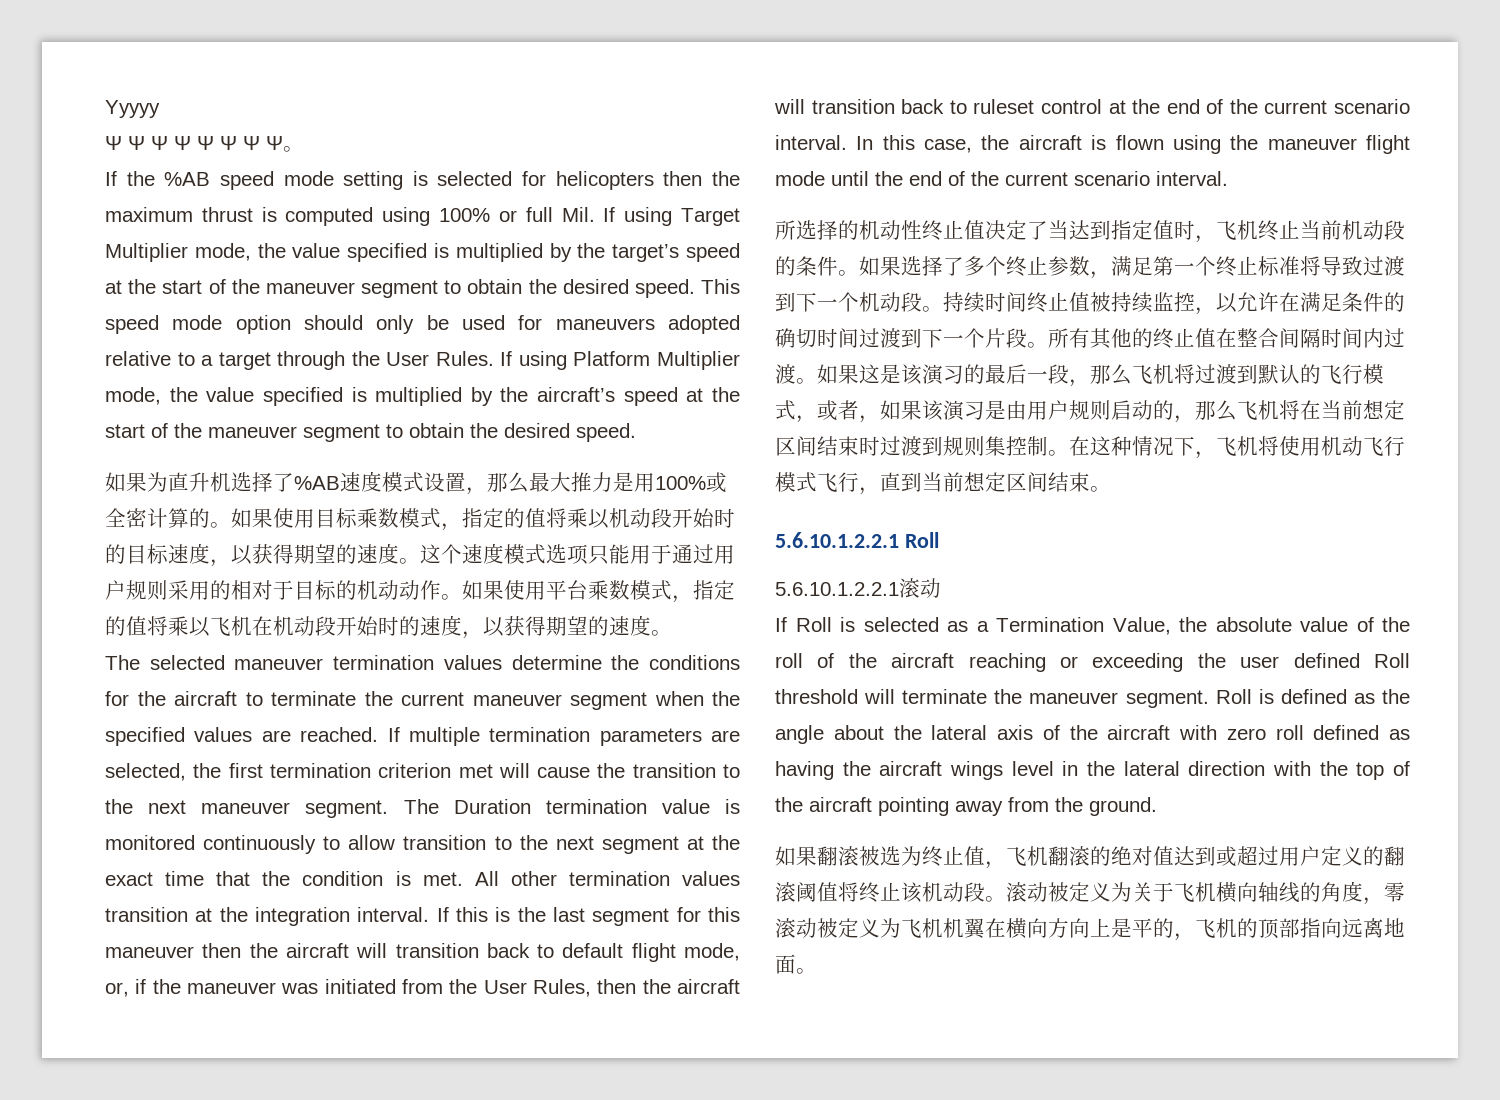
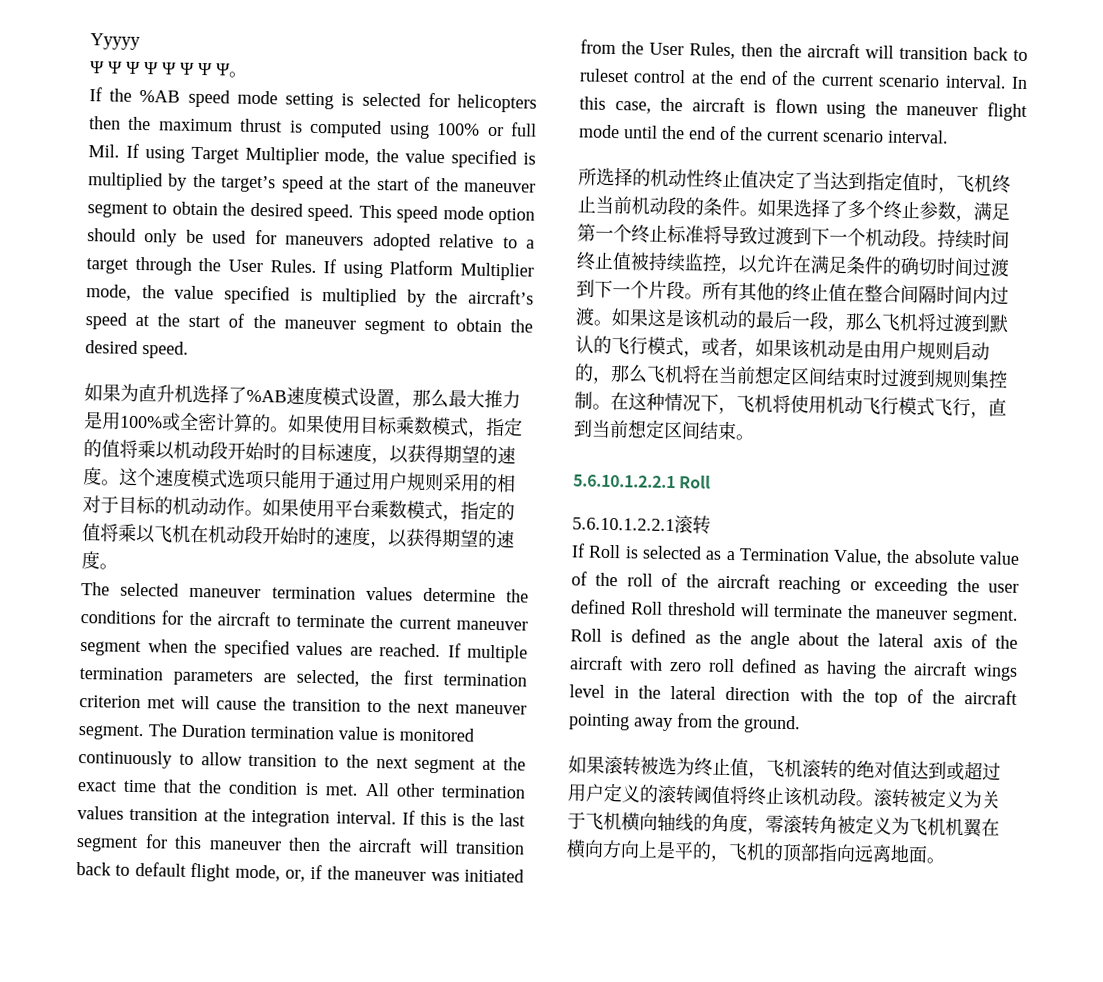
- 如果这是该演习的最后一段，那么飞机将过渡到默认的飞行模式，或者，如果该演习是由用户规则启动的，那么飞机将在当前想定区间结束时过渡到规则集控制。
+ 如果这是该机动的最后一段，那么飞机将过渡到默认的飞行模式，或者，如果该机动是由用户规则启动的，那么飞机将在当前想定区间结束时过渡到规则集控制。
- 5.6.10.1.2.2.1滚动
+ 5.6.10.1.2.2.1滚转
- 如果翻滚被选为终止值，飞机翻滚的绝对值达到或超过用户定义的翻滚阈值将终止该机动段。
+ 如果滚转被选为终止值，飞机滚转的绝对值达到或超过用户定义的滚转阈值将终止该机动段。
- 滚动被定义为关于飞机横向轴线的角度，零滚动被定义为飞机机翼在横向方向上是平的，飞机的顶部指向远离地面。
+ 滚转被定义为关于飞机横向轴线的角度，零滚转角被定义为飞机机翼在横向方向上是平的，飞机的顶部指向远离地面。

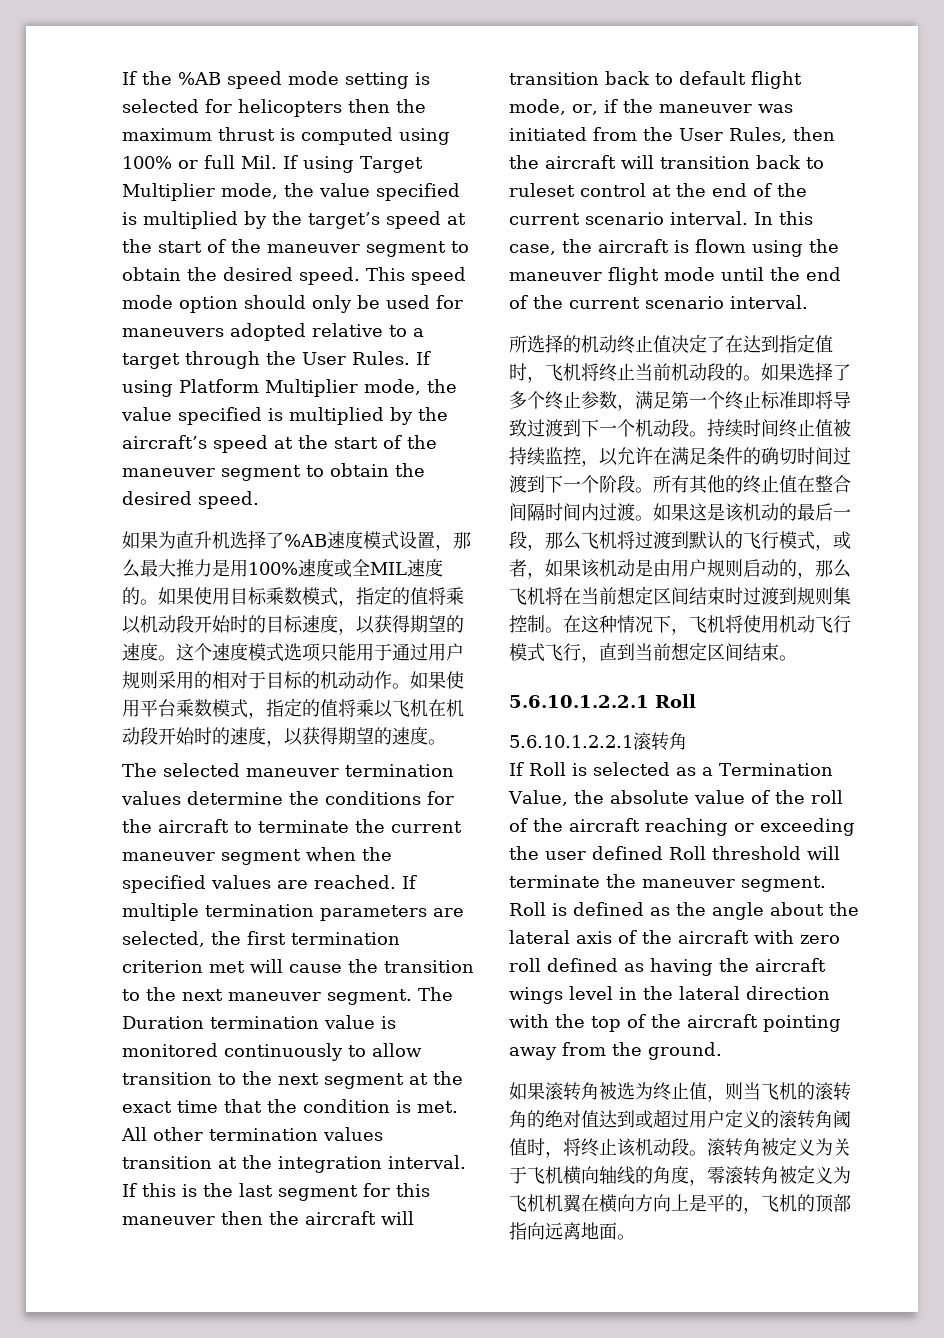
- Yyyyy
- Ψ Ψ Ψ Ψ Ψ Ψ Ψ Ψ。
- 如果为直升机选择了%AB速度模式设置，那么最大推力是用100%或全密计算的。
+ 如果为直升机选择了%AB速度模式设置，那么最大推力是用100%速度或全MIL速度的。
- 所选择的机动性终止值决定了当达到指定值时，飞机终止当前机动段的条件。
+ 所选择的机动终止值决定了在达到指定值时，飞机将终止当前机动段的。
- 如果选择了多个终止参数，满足第一个终止标准将导致过渡到下一个机动段。
+ 如果选择了多个终止参数，满足第一个终止标准即将导致过渡到下一个机动段。
- 持续时间终止值被持续监控，以允许在满足条件的确切时间过渡到下一个片段。
+ 持续时间终止值被持续监控，以允许在满足条件的确切时间过渡到下一个阶段。
- 5.6.10.1.2.2.1滚转
+ 5.6.10.1.2.2.1滚转角
- 如果滚转被选为终止值，飞机滚转的绝对值达到或超过用户定义的滚转阈值将终止该机动段。
+ 如果滚转角被选为终止值，则当飞机的滚转角的绝对值达到或超过用户定义的滚转角阈值时，将终止该机动段。
- 滚转被定义为关于飞机横向轴线的角度，零滚转角被定义为飞机机翼在横向方向上是平的，飞机的顶部指向远离地面。
+ 滚转角被定义为关于飞机横向轴线的角度，零滚转角被定义为飞机机翼在横向方向上是平的，飞机的顶部指向远离地面。

